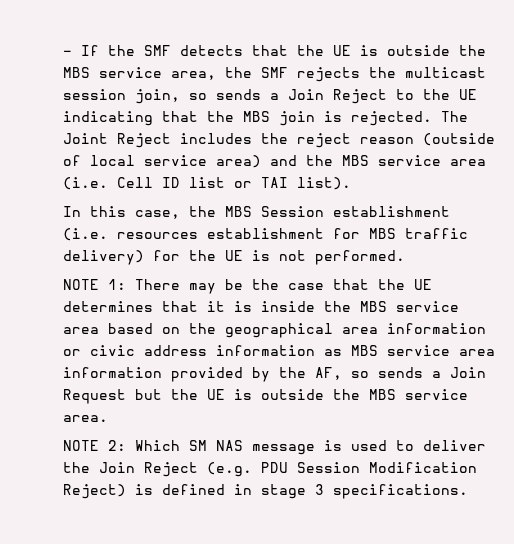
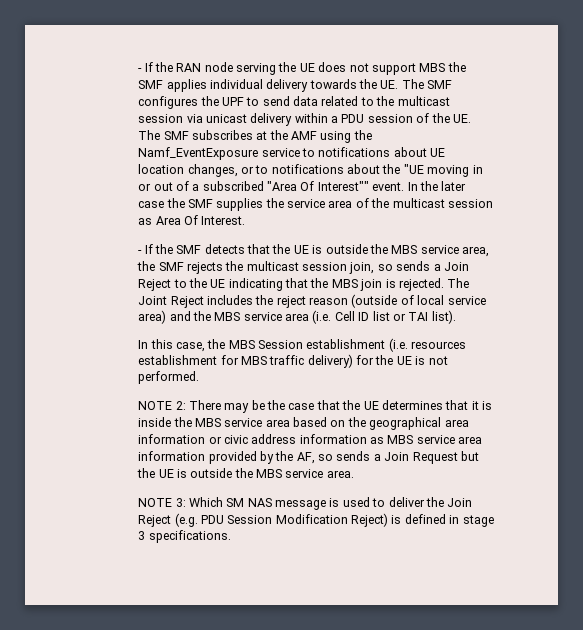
+ - If the RAN node serving the UE does not support MBS the SMF applies individual delivery towards the UE. The SMF configures the UPF to send data related to the multicast session via unicast delivery within a PDU session of the UE. The SMF subscribes at the AMF using the Namf_EventExposure service to notifications about UE location changes, or to notifications about the "UE moving in or out of a subscribed "Area Of Interest"" event. In the later case the SMF supplies the service area of the multicast session as Area Of Interest.
- NOTE 1: There may be the case that the UE determines that it is inside the MBS service area based on the geographical area information or civic address information as MBS service area information provided by the AF, so sends a Join Request but the UE is outside the MBS service area.
+ NOTE 2: There may be the case that the UE determines that it is inside the MBS service area based on the geographical area information or civic address information as MBS service area information provided by the AF, so sends a Join Request but the UE is outside the MBS service area.
- NOTE 2: Which SM NAS message is used to deliver the Join Reject (e.g. PDU Session Modification Reject) is defined in stage 3 specifications.
+ NOTE 3: Which SM NAS message is used to deliver the Join Reject (e.g. PDU Session Modification Reject) is defined in stage 3 specifications.

